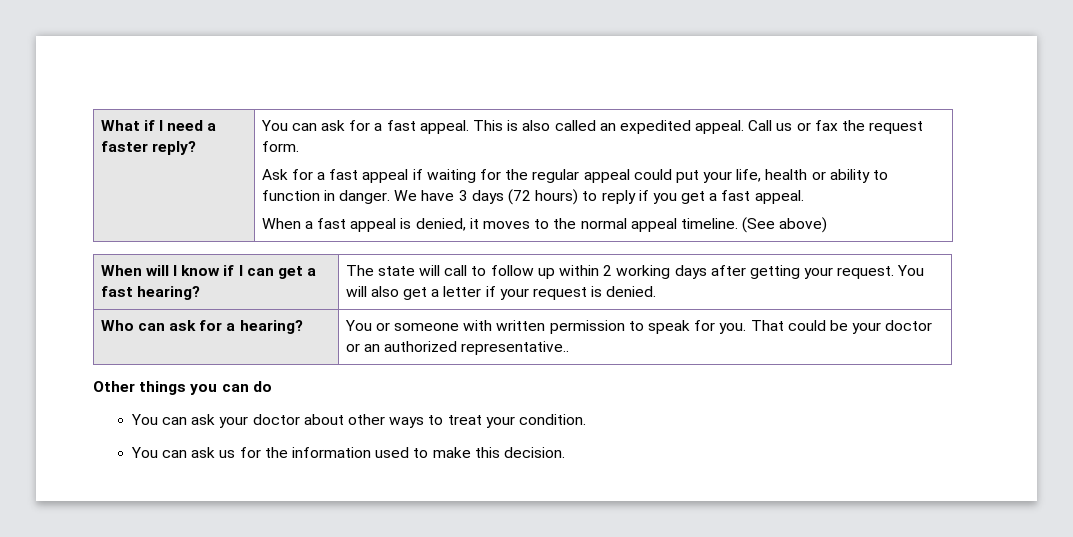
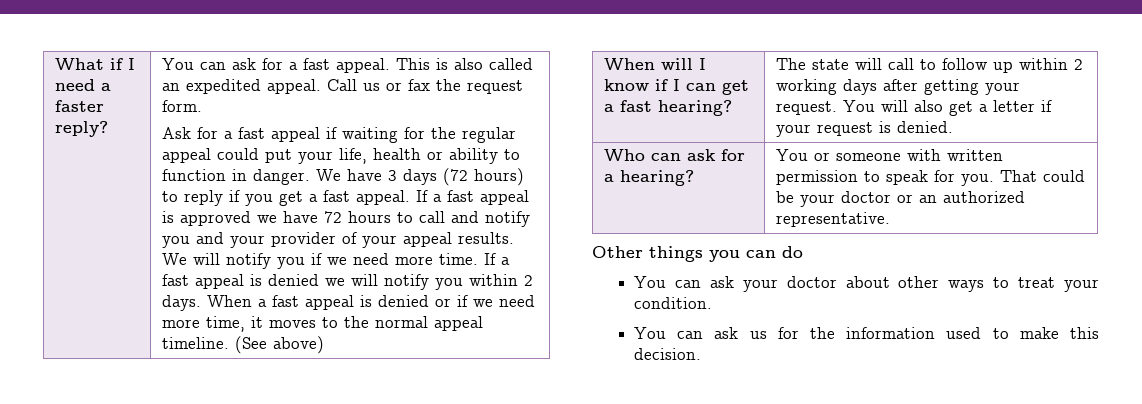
- We have 3 days (72 hours) to reply if you get a fast appeal.
- When a fast appeal is denied, it moves to the normal appeal timeline.
+ We have 3 days (72 hours) to reply if you get a fast appeal. If a fast appeal is approved we have 72 hours to call and notify you and your provider of your appeal results. We will notify you if we need more time. If a fast appeal is denied we will notify you within 2 days. When a fast appeal is denied or if we need more time, it moves to the normal appeal timeline.
- Who can ask for a hearing? | You or someone with written permission to speak for you. That could be your doctor or an authorized representative..
+ Who can ask for a hearing? | You or someone with written permission to speak for you. That could be your doctor or an authorized representative.

